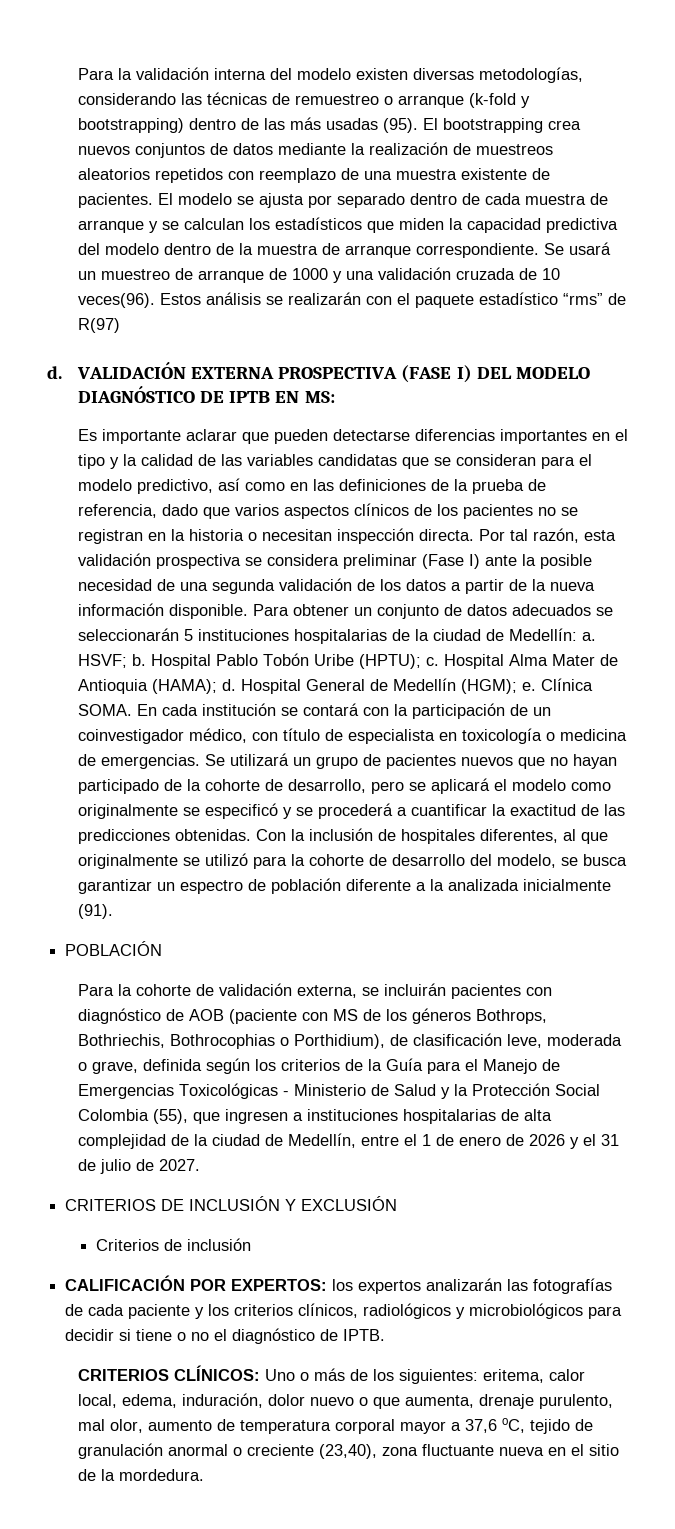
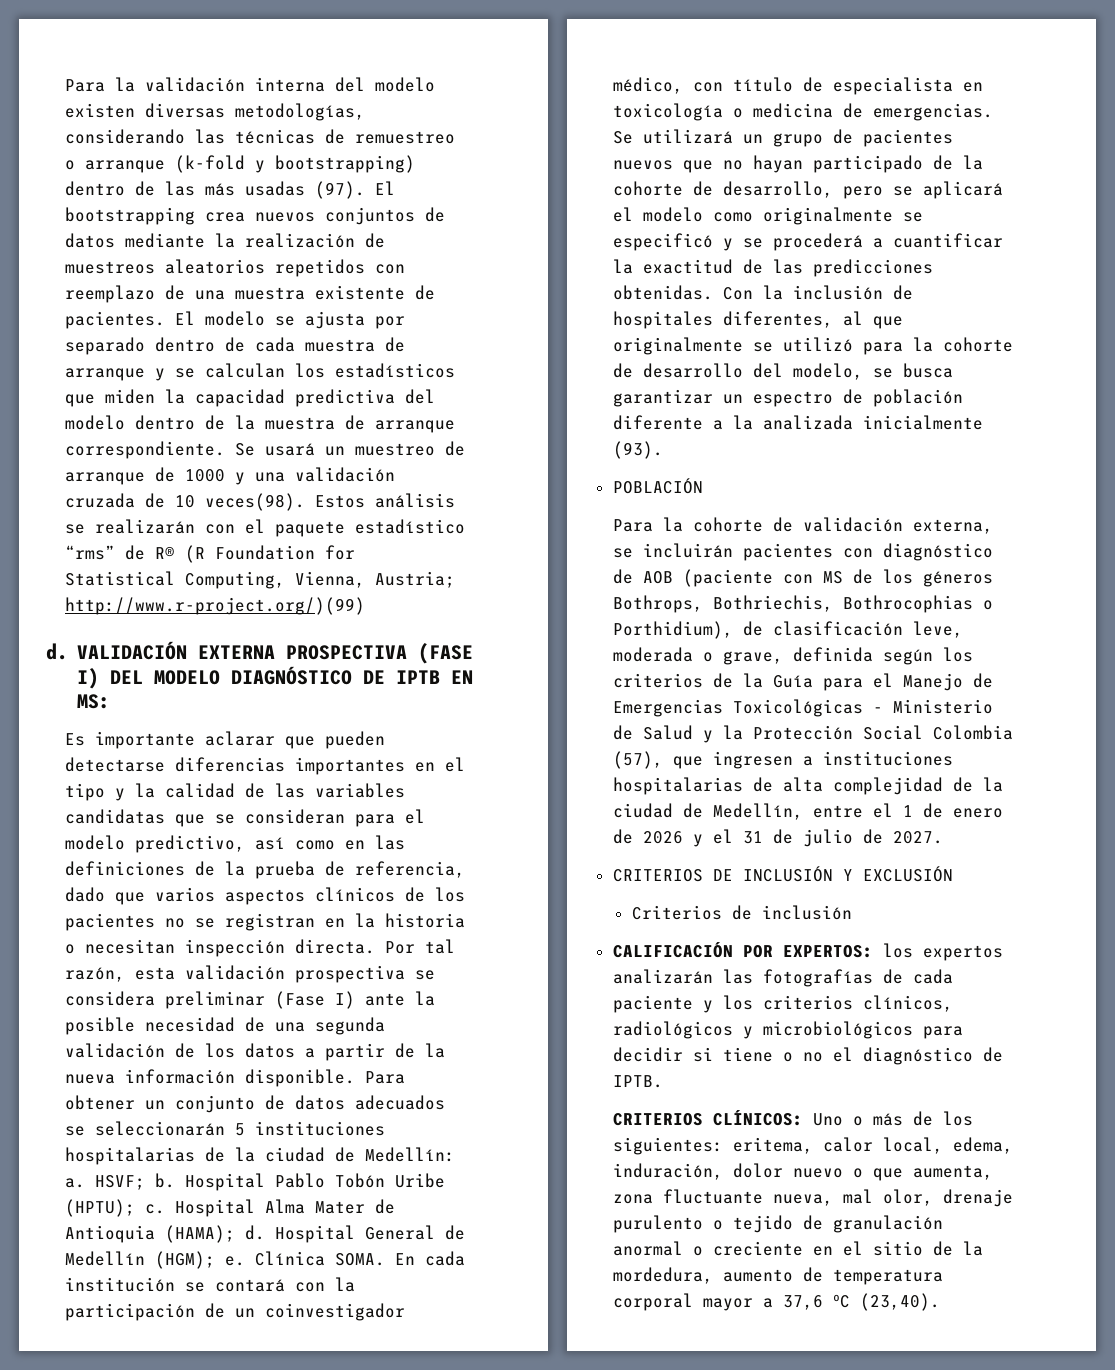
- Para la validación interna del modelo existen diversas metodologías, considerando las técnicas de remuestreo o arranque (k-fold y bootstrapping) dentro de las más usadas (95).
+ Para la validación interna del modelo existen diversas metodologías, considerando las técnicas de remuestreo o arranque (k-fold y bootstrapping) dentro de las más usadas (97).
- Se usará un muestreo de arranque de 1000 y una validación cruzada de 10 veces(96).
+ Se usará un muestreo de arranque de 1000 y una validación cruzada de 10 veces(98).
- Estos análisis se realizarán con el paquete estadístico “rms” de R(97)
+ Estos análisis se realizarán con el paquete estadístico “rms” de R® (R Foundation for Statistical Computing, Vienna, Austria; http://www.r-project.org/)(99)
- Con la inclusión de hospitales diferentes, al que originalmente se utilizó para la cohorte de desarrollo del modelo, se busca garantizar un espectro de población diferente a la analizada inicialmente (91).
+ Con la inclusión de hospitales diferentes, al que originalmente se utilizó para la cohorte de desarrollo del modelo, se busca garantizar un espectro de población diferente a la analizada inicialmente (93).
- Para la cohorte de validación externa, se incluirán pacientes con diagnóstico de AOB (paciente con MS de los géneros Bothrops, Bothriechis, Bothrocophias o Porthidium), de clasificación leve, moderada o grave, definida según los criterios de la Guía para el Manejo de Emergencias Toxicológicas - Ministerio de Salud y la Protección Social Colombia (55), que ingresen a instituciones hospitalarias de alta complejidad de la ciudad de Medellín, entre el 1 de enero de 2026 y el 31 de julio de 2027.
+ Para la cohorte de validación externa, se incluirán pacientes con diagnóstico de AOB (paciente con MS de los géneros Bothrops, Bothriechis, Bothrocophias o Porthidium), de clasificación leve, moderada o grave, definida según los criterios de la Guía para el Manejo de Emergencias Toxicológicas - Ministerio de Salud y la Protección Social Colombia (57), que ingresen a instituciones hospitalarias de alta complejidad de la ciudad de Medellín, entre el 1 de enero de 2026 y el 31 de julio de 2027.
- CRITERIOS CLÍNICOS: Uno o más de los siguientes: eritema, calor local, edema, induración, dolor nuevo o que aumenta, drenaje purulento, mal olor, aumento de temperatura corporal mayor a 37,6 oC, tejido de granulación anormal o creciente (23,40), zona fluctuante nueva en el sitio de la mordedura.
+ CRITERIOS CLÍNICOS: Uno o más de los siguientes: eritema, calor local, edema, induración, dolor nuevo o que aumenta, zona fluctuante nueva, mal olor, drenaje purulento o tejido de granulación anormal o creciente en el sitio de la mordedura, aumento de temperatura corporal mayor a 37,6 oC (23,40).

